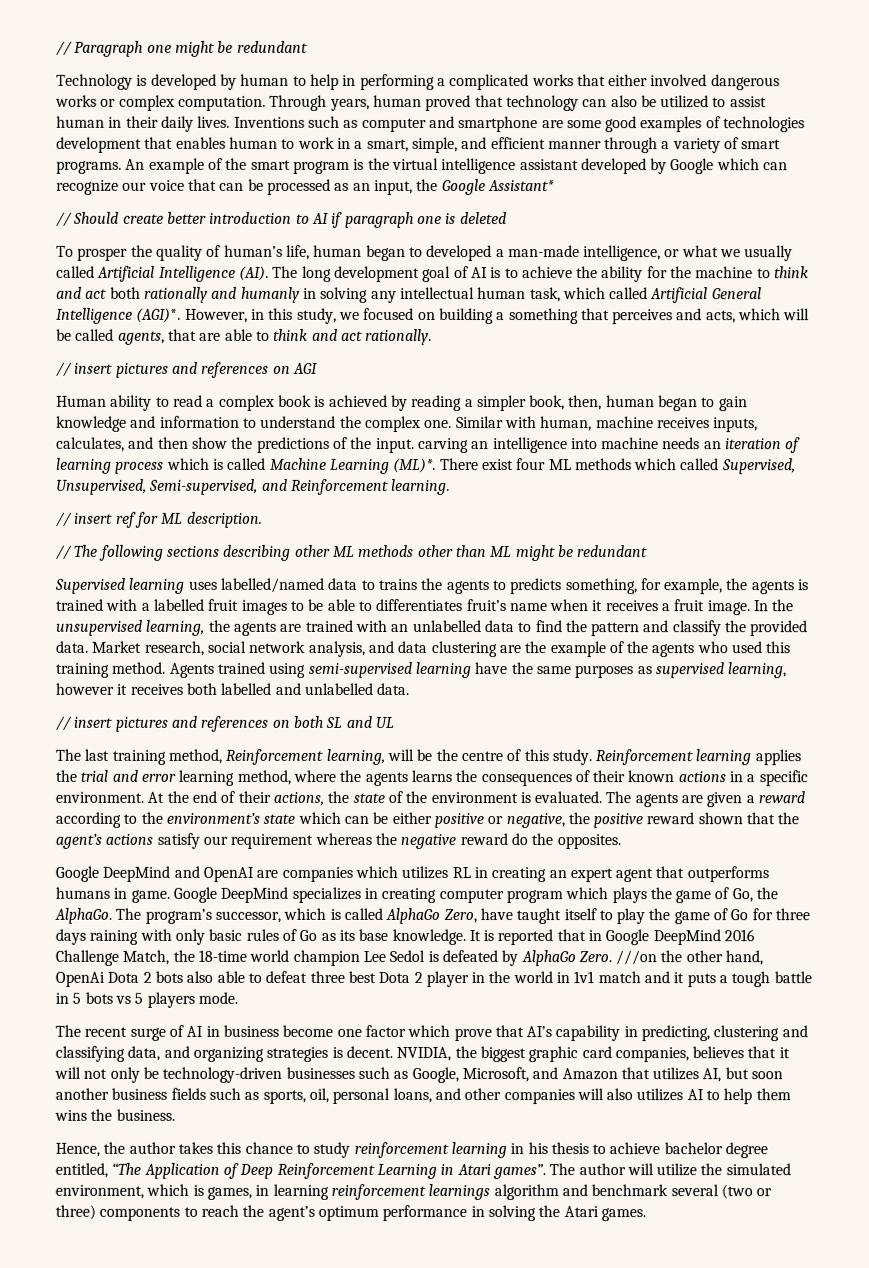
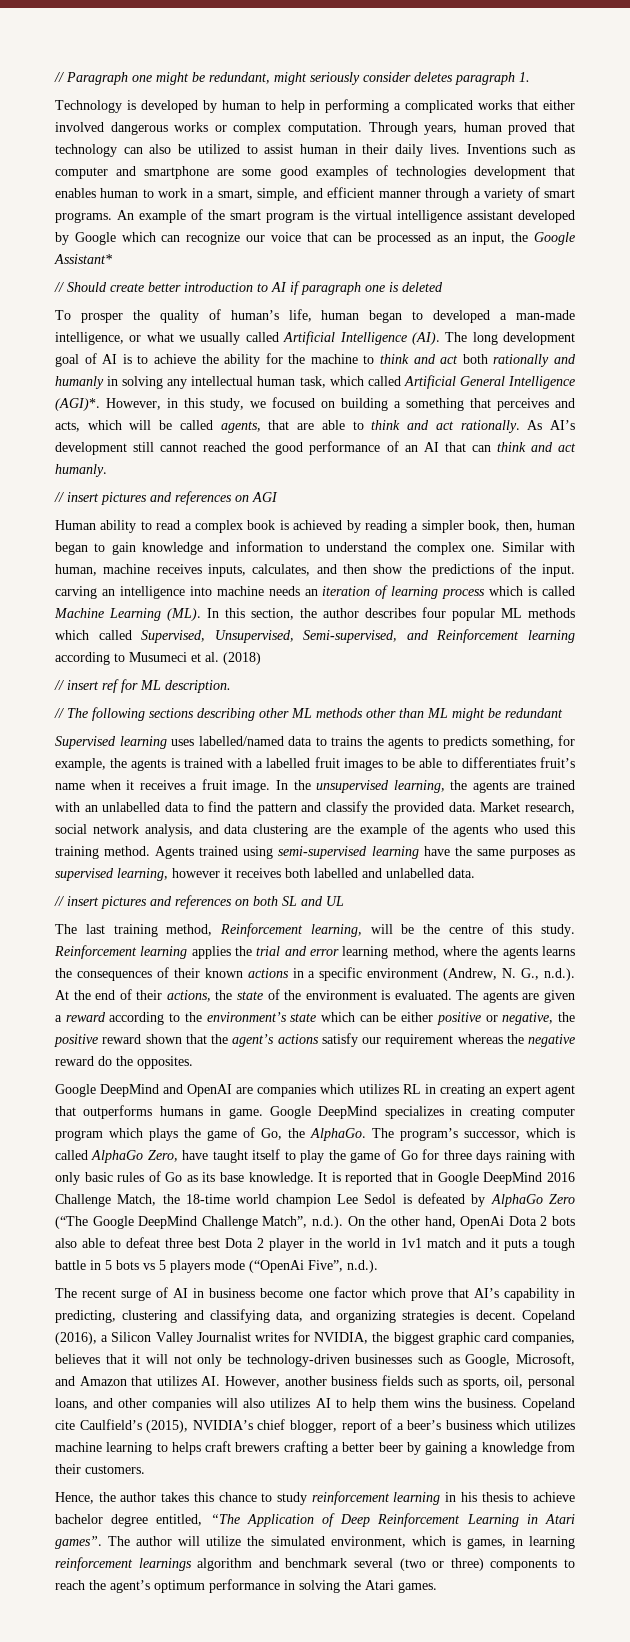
- // Paragraph one might be redundant
+ // Paragraph one might be redundant, might seriously consider deletes paragraph 1.
+ As AI’s development still cannot reached the good performance of an AI that can think and act humanly.
- Similar with human, machine receives inputs, calculates, and then show the predictions of the input. carving an intelligence into machine needs an iteration of learning process which is called Machine Learning (ML)*. There exist four ML methods which called Supervised, Unsupervised, Semi-supervised, and Reinforcement learning.
+ Similar with human, machine receives inputs, calculates, and then show the predictions of the input. carving an intelligence into machine needs an iteration of learning process which is called Machine Learning (ML). In this section, the author describes four popular ML methods which called Supervised, Unsupervised, Semi-supervised, and Reinforcement learning according to Musumeci et al. (2018)
- Reinforcement learning applies the trial and error learning method, where the agents learns the consequences of their known actions in a specific environment. At the end of their actions, the state of the environment is evaluated.
+ Reinforcement learning applies the trial and error learning method, where the agents learns the consequences of their known actions in a specific environment (Andrew, N. G., n.d.). At the end of their actions, the state of the environment is evaluated.
- It is reported that in Google DeepMind 2016 Challenge Match, the 18-time world champion Lee Sedol is defeated by AlphaGo Zero. ///on the other hand, OpenAi Dota 2 bots also able to defeat three best Dota 2 player in the world in 1v1 match and it puts a tough battle in 5 bots vs 5 players mode.
+ It is reported that in Google DeepMind 2016 Challenge Match, the 18-time world champion Lee Sedol is defeated by AlphaGo Zero (“The Google DeepMind Challenge Match”, n.d.). On the other hand, OpenAi Dota 2 bots also able to defeat three best Dota 2 player in the world in 1v1 match and it puts a tough battle in 5 bots vs 5 players mode (“OpenAi Five”, n.d.).
- NVIDIA, the biggest graphic card companies, believes that it will not only be technology-driven businesses such as Google, Microsoft, and Amazon that utilizes AI, but soon another business fields such as sports, oil, personal loans, and other companies will also utilizes AI to help them wins the business.
+ Copeland (2016), a Silicon Valley Journalist writes for NVIDIA, the biggest graphic card companies, believes that it will not only be technology-driven businesses such as Google, Microsoft, and Amazon that utilizes AI. However, another business fields such as sports, oil, personal loans, and other companies will also utilizes AI to help them wins the business. Copeland cite Caulfield’s (2015), NVIDIA’s chief blogger, report of a beer’s business which utilizes machine learning to helps craft brewers crafting a better beer by gaining a knowledge from their customers.

